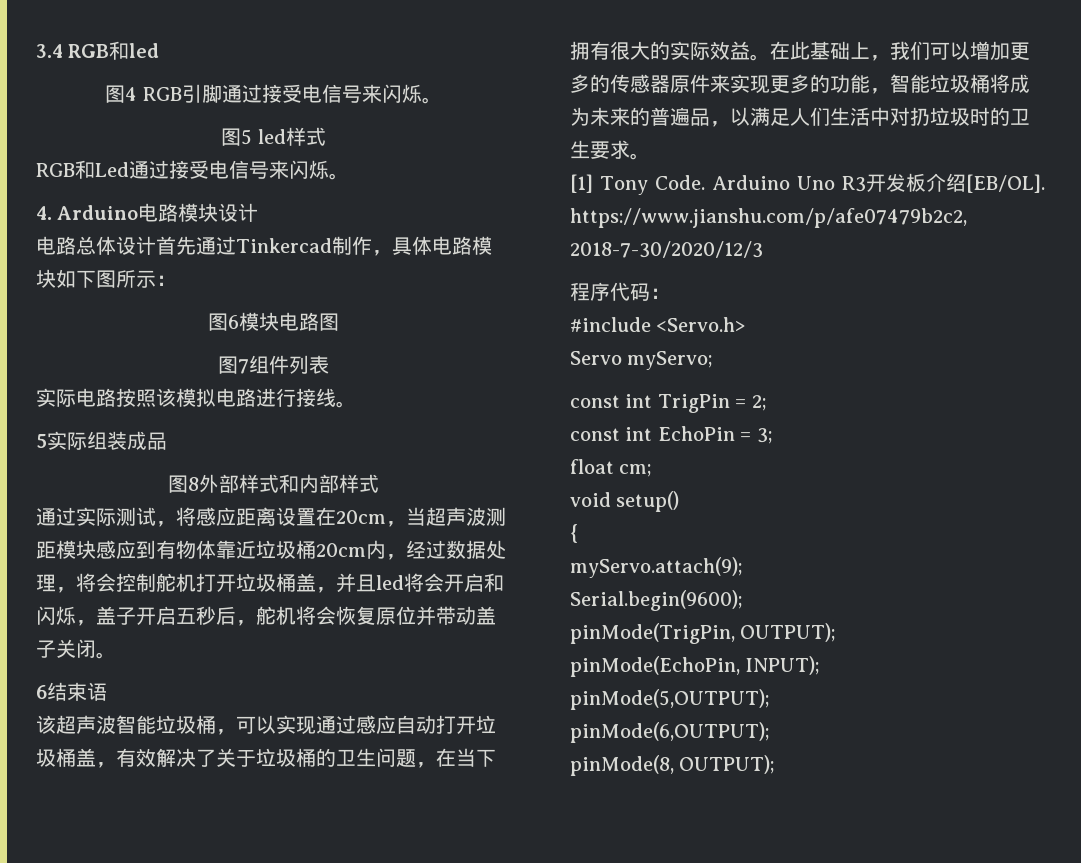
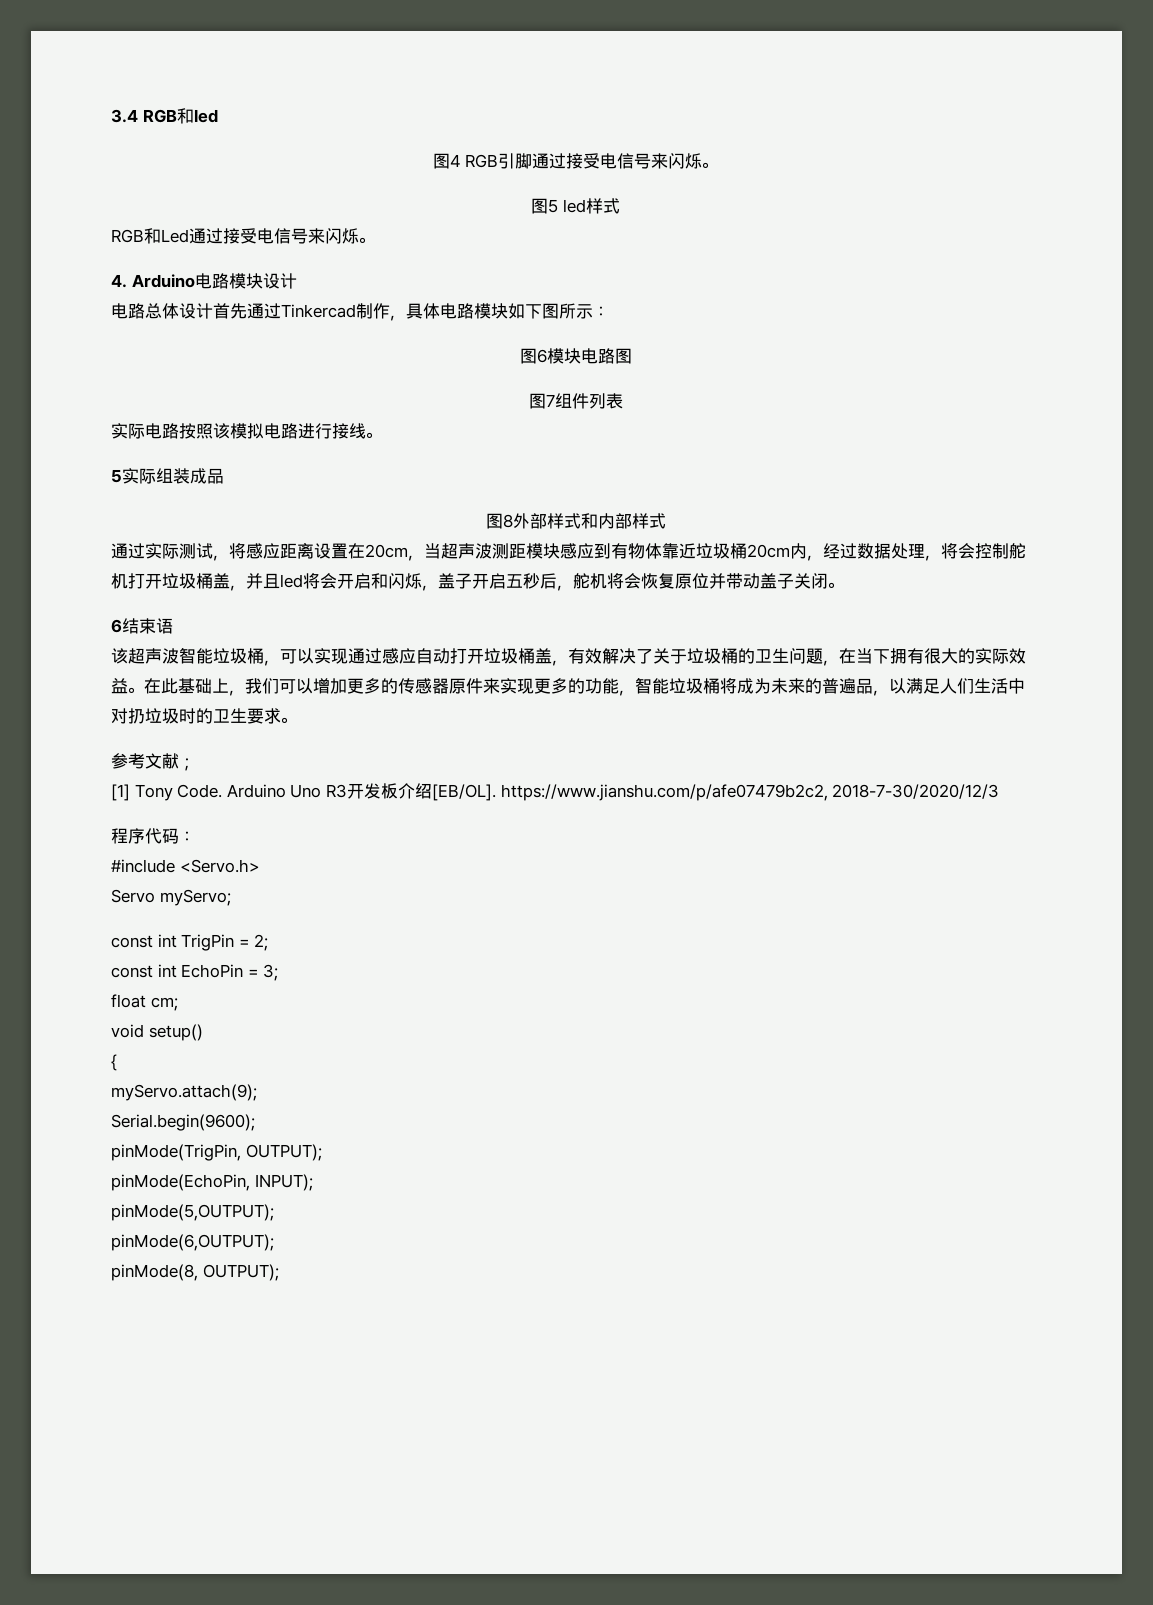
+ 参考文献；

